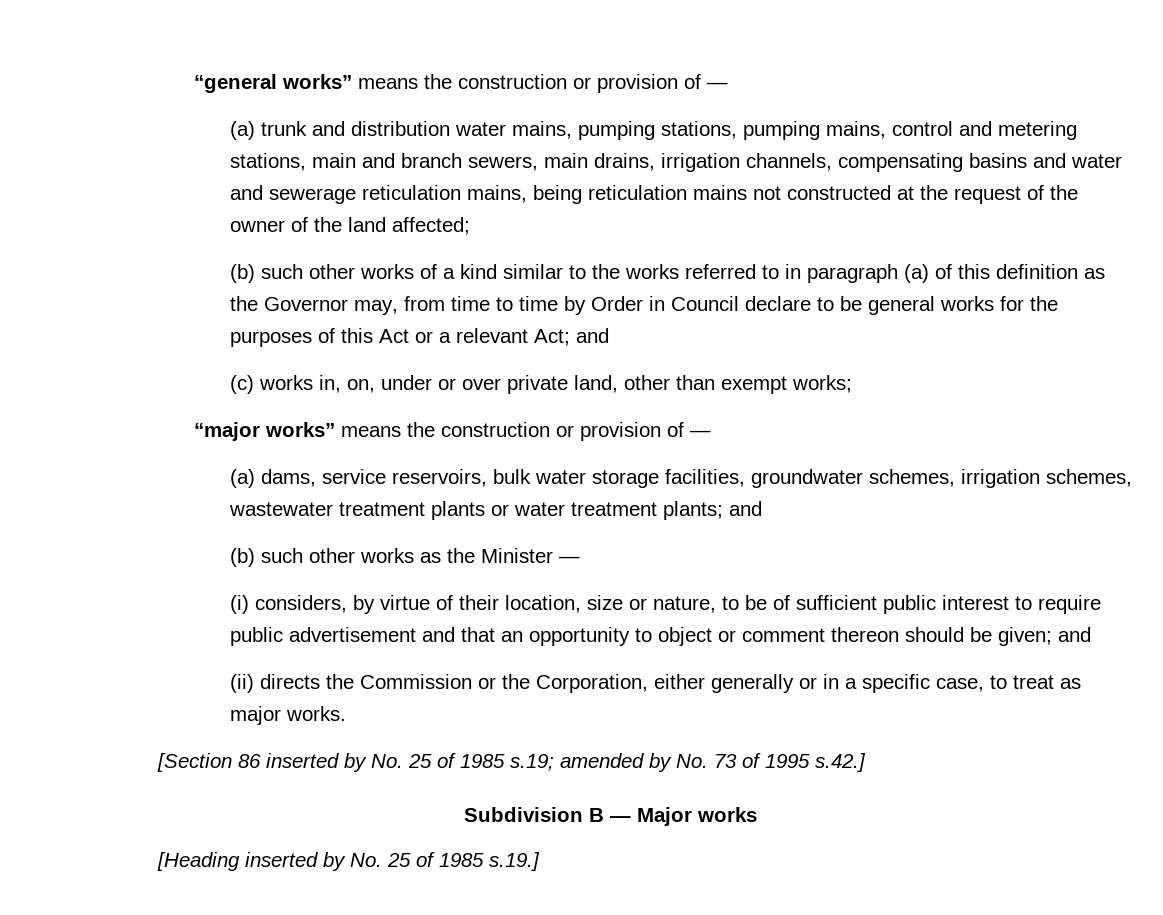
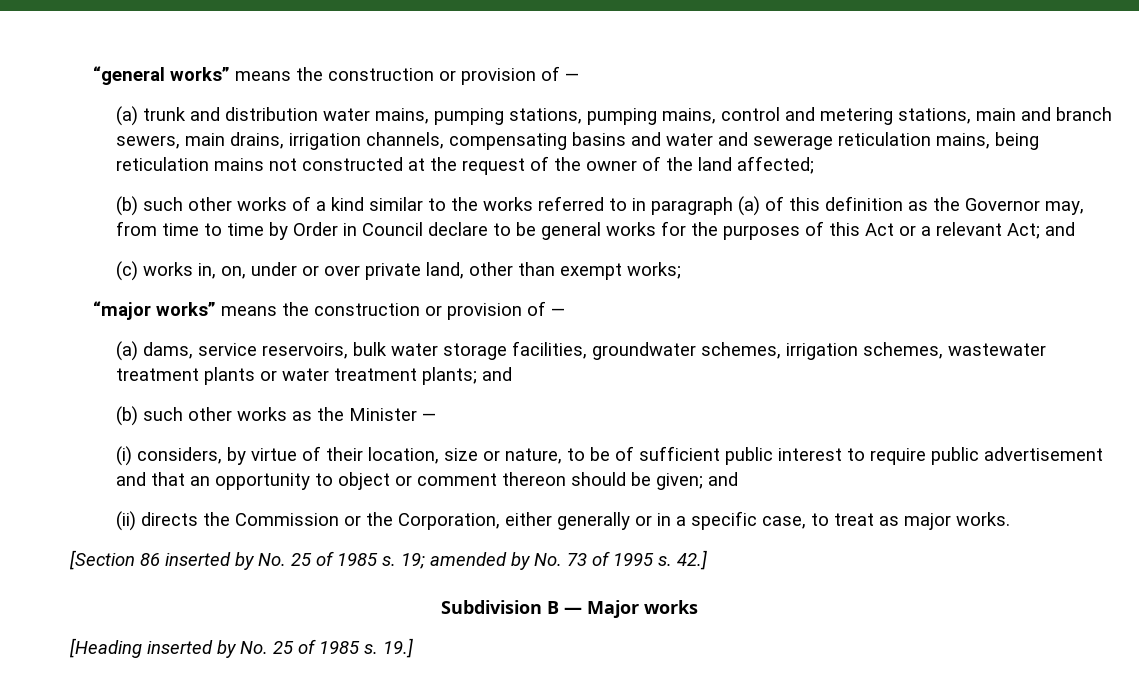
- [Section 86 inserted by No. 25 of 1985 s.19; amended by No. 73 of 1995 s.42.]
+ [Section 86 inserted by No. 25 of 1985 s. 19; amended by No. 73 of 1995 s. 42.]
- [Heading inserted by No. 25 of 1985 s.19.]
+ [Heading inserted by No. 25 of 1985 s. 19.]

